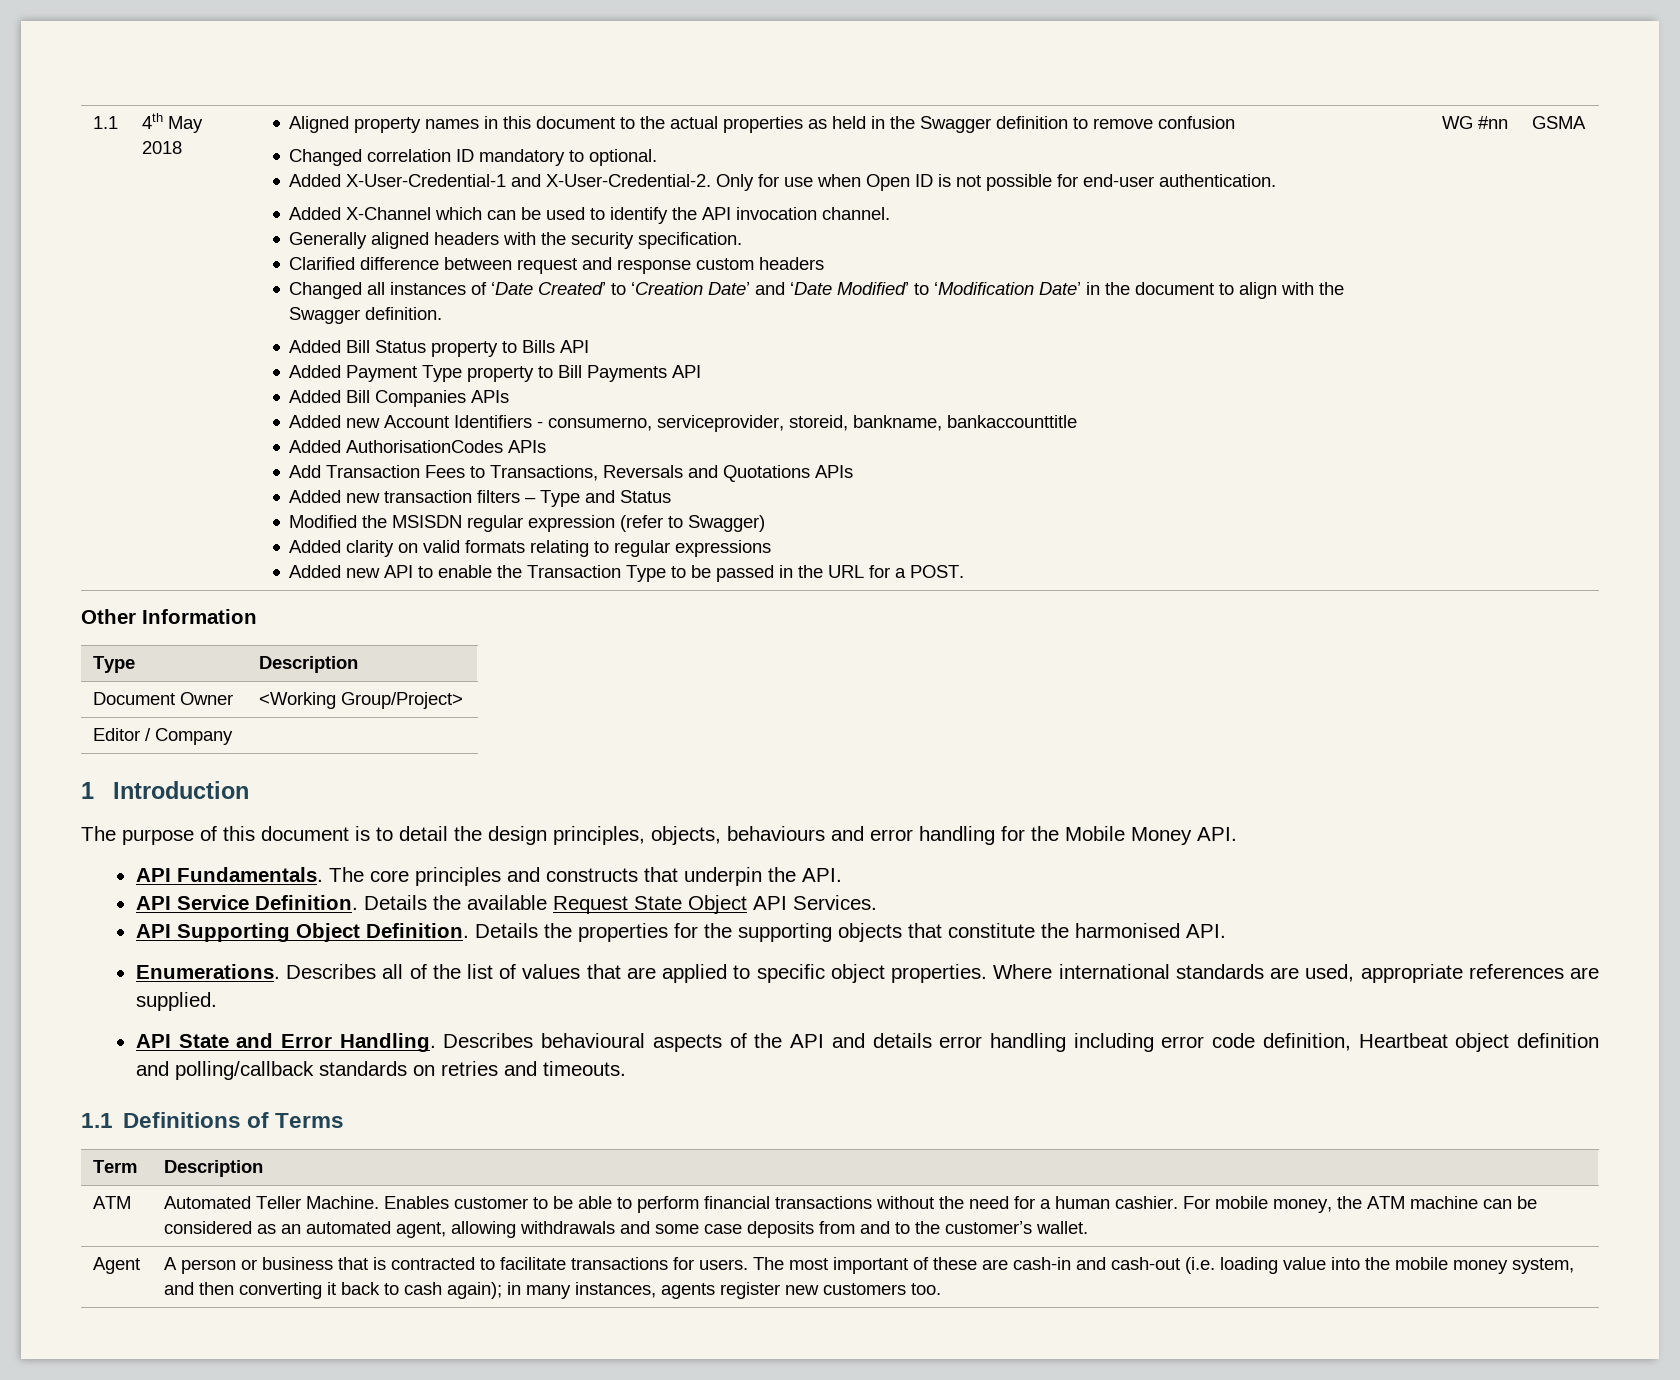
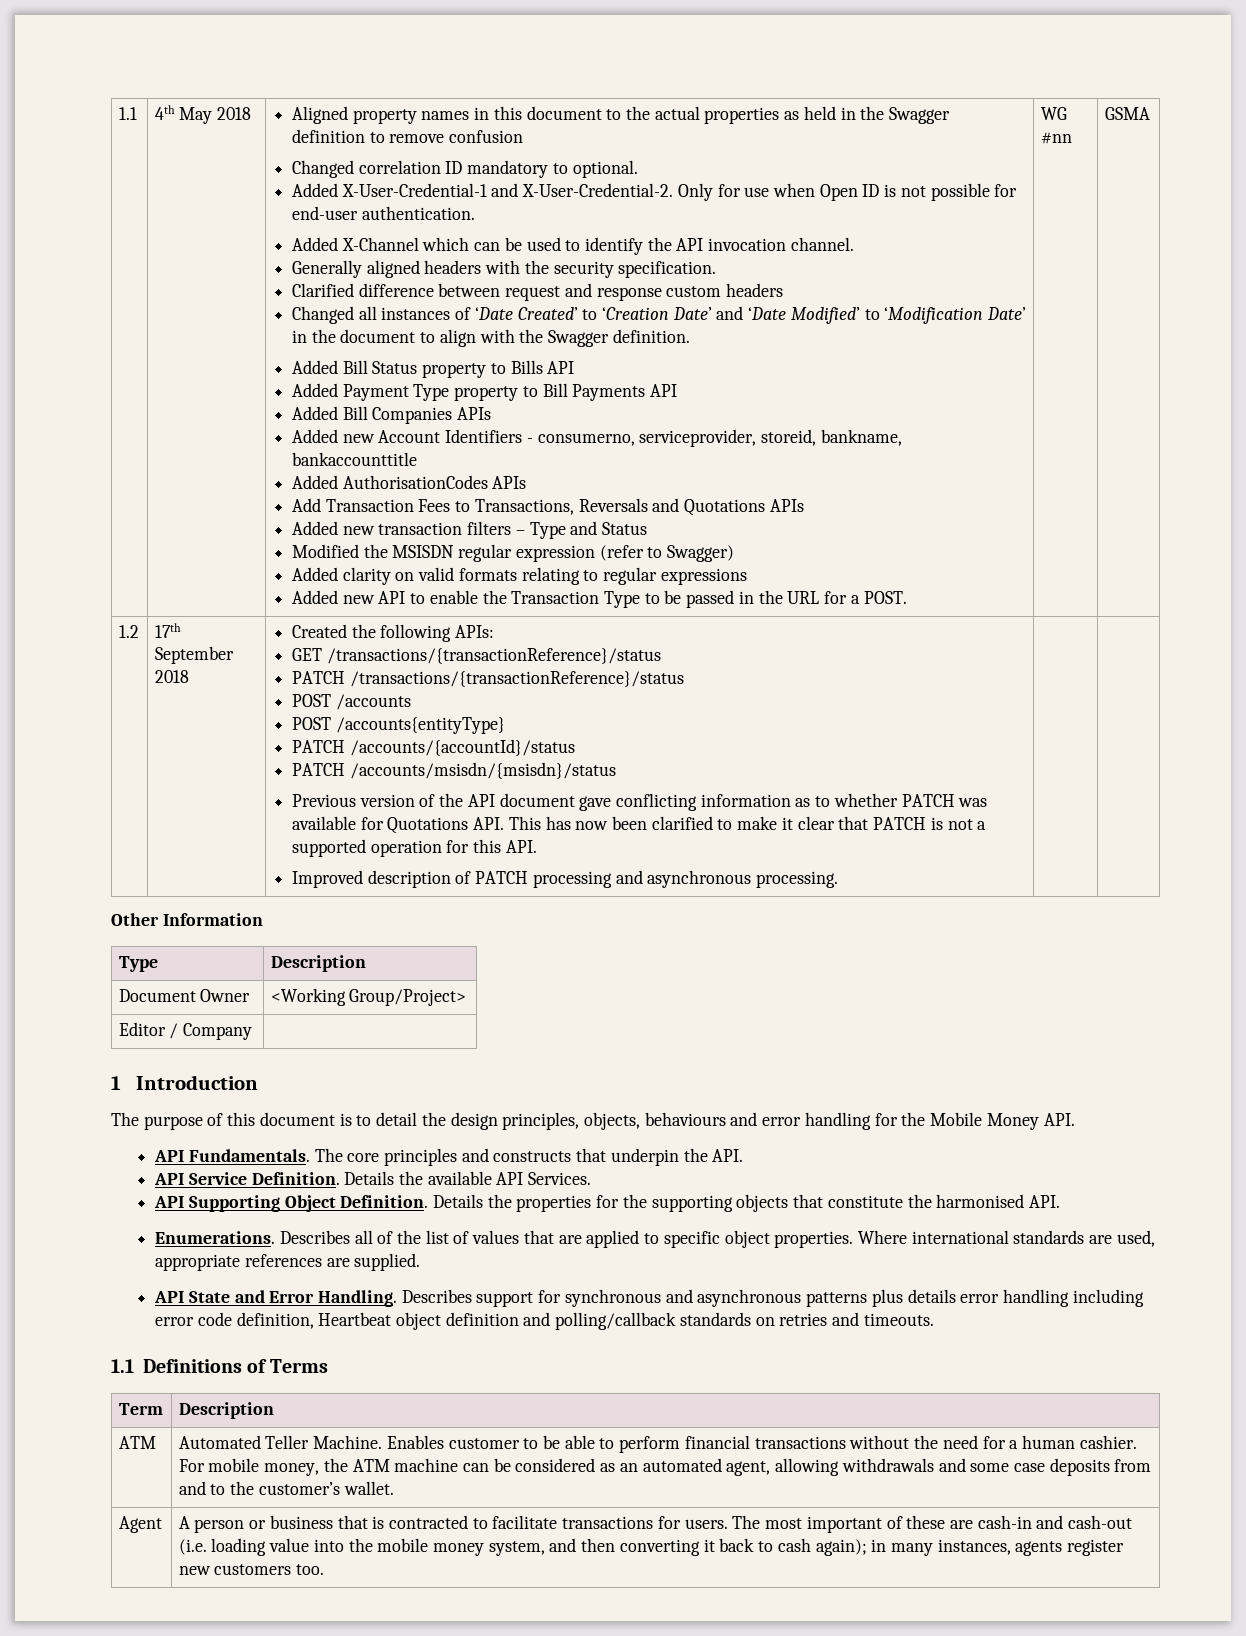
+ 1.2 | 17th September 2018 | Created the following APIs:
+ GET /transactions/{transactionReference}/status
+ PATCH /transactions/{transactionReference}/status
+ POST /accounts
+ POST /accounts{entityType}
+ PATCH /accounts/{accountId}/status
+ PATCH /accounts/msisdn/{msisdn}/status
+ Previous version of the API document gave conflicting information as to whether PATCH was available for Quotations API. This has now been clarified to make it clear that PATCH is not a supported operation for this API.
+ Improved description of PATCH processing and asynchronous processing.
- Details the available Request State Object API Services.
+ Details the available API Services.
- Describes behavioural aspects of the API and details error handling including error code definition, Heartbeat object definition and polling/callback standards on retries and timeouts.
+ Describes support for synchronous and asynchronous patterns plus details error handling including error code definition, Heartbeat object definition and polling/callback standards on retries and timeouts.

